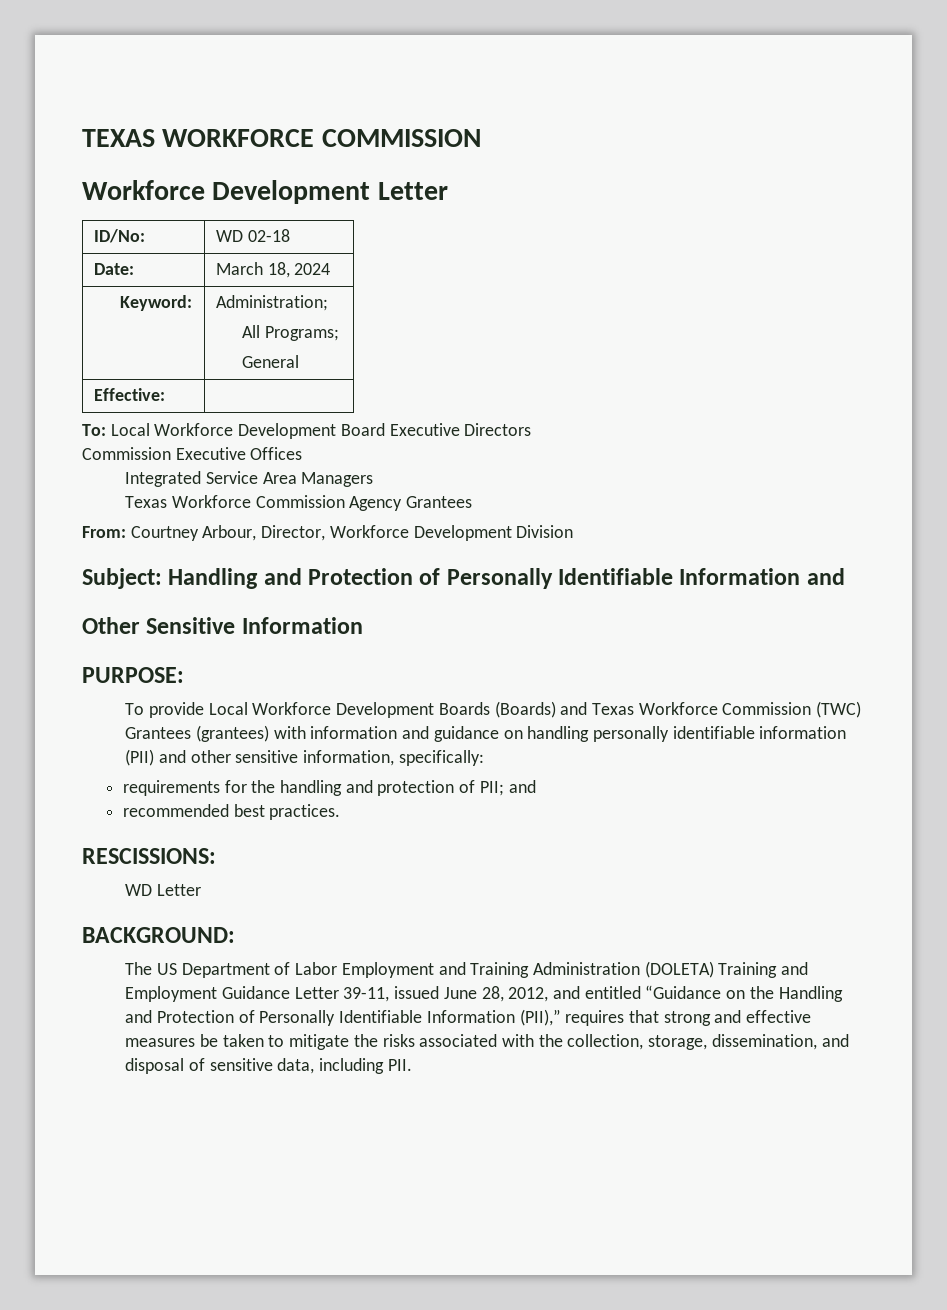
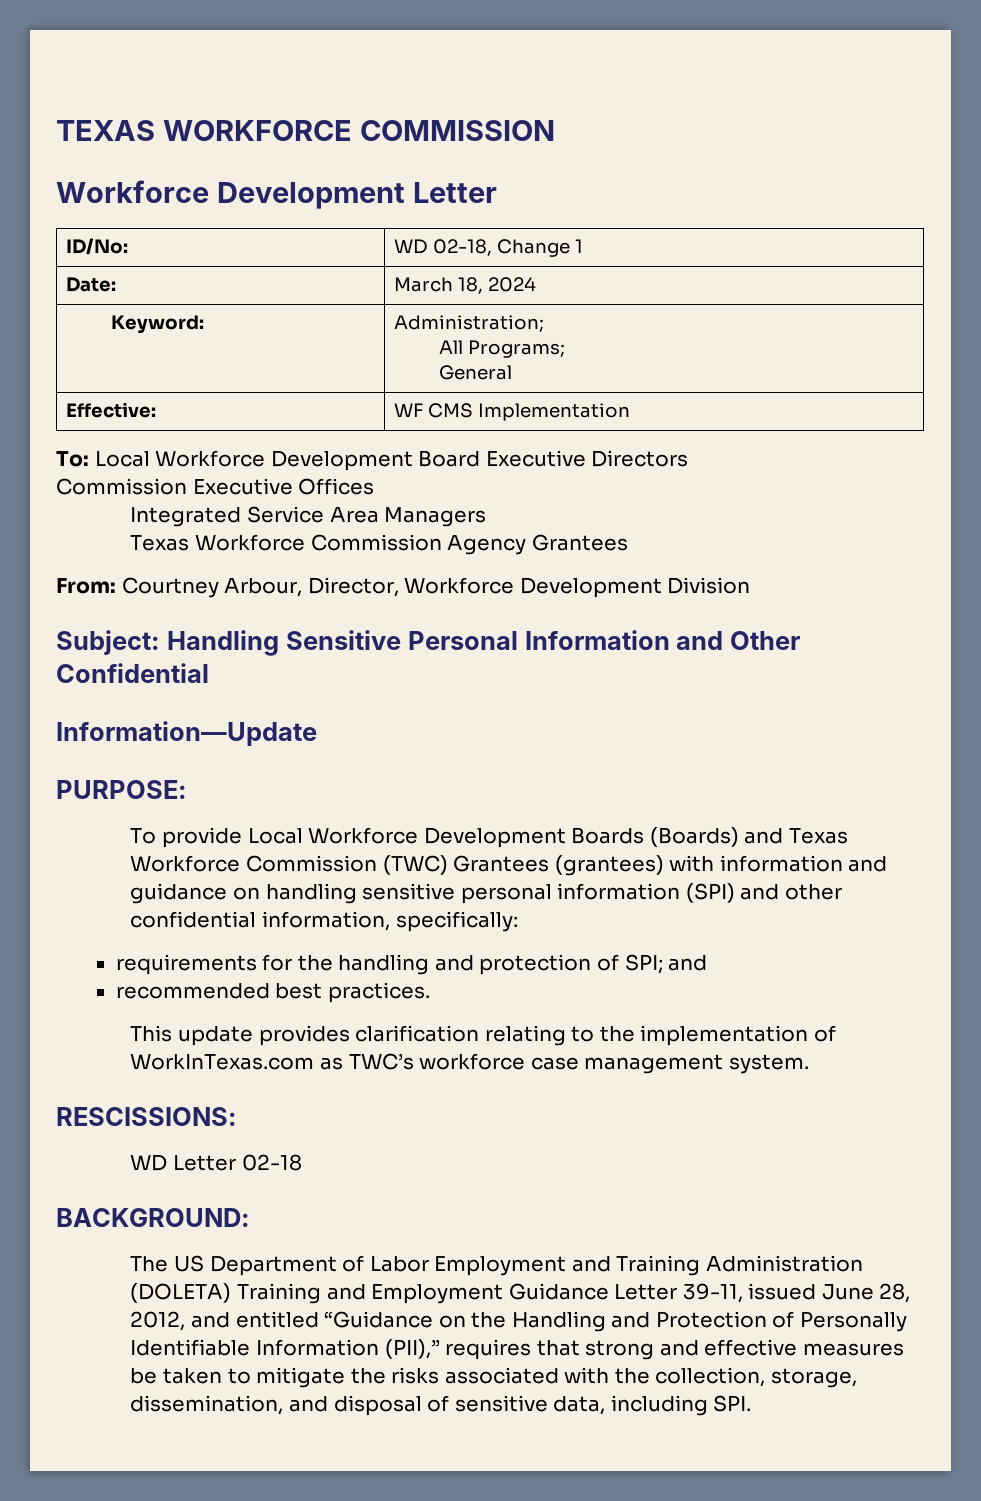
- ID/No: | WD 02-18
+ ID/No: | WD 02-18, Change 1
- Effective: |
+ Effective: | WF CMS Implementation
- Subject: Handling and Protection of Personally Identifiable Information and
- Other Sensitive Information
+ Subject: Handling Sensitive Personal Information and Other Confidential
+ Information—Update
- To provide Local Workforce Development Boards (Boards) and Texas Workforce Commission (TWC) Grantees (grantees) with information and guidance on handling personally identifiable information (PII) and other sensitive information, specifically:
+ To provide Local Workforce Development Boards (Boards) and Texas Workforce Commission (TWC) Grantees (grantees) with information and guidance on handling sensitive personal information (SPI) and other confidential information, specifically:
- requirements for the handling and protection of PII; and
+ requirements for the handling and protection of SPI; and
+ This update provides clarification relating to the implementation of WorkInTexas.com as TWC’s workforce case management system.
- WD Letter
+ WD Letter 02-18
- The US Department of Labor Employment and Training Administration (DOLETA) Training and Employment Guidance Letter 39-11, issued June 28, 2012, and entitled “Guidance on the Handling and Protection of Personally Identifiable Information (PII),” requires that strong and effective measures be taken to mitigate the risks associated with the collection, storage, dissemination, and disposal of sensitive data, including PII.
+ The US Department of Labor Employment and Training Administration (DOLETA) Training and Employment Guidance Letter 39-11, issued June 28, 2012, and entitled “Guidance on the Handling and Protection of Personally Identifiable Information (PII),” requires that strong and effective measures be taken to mitigate the risks associated with the collection, storage, dissemination, and disposal of sensitive data, including SPI.

